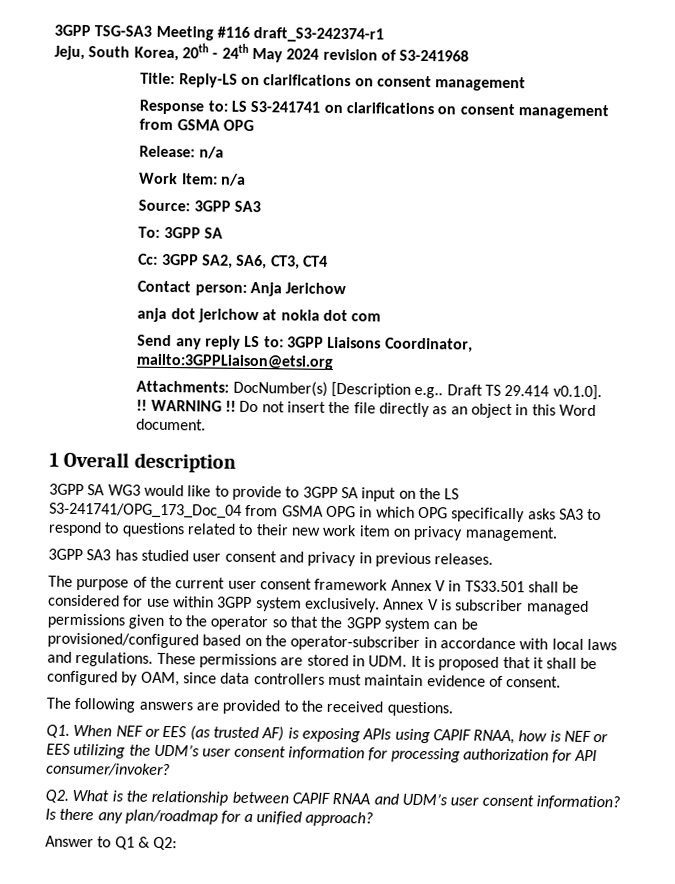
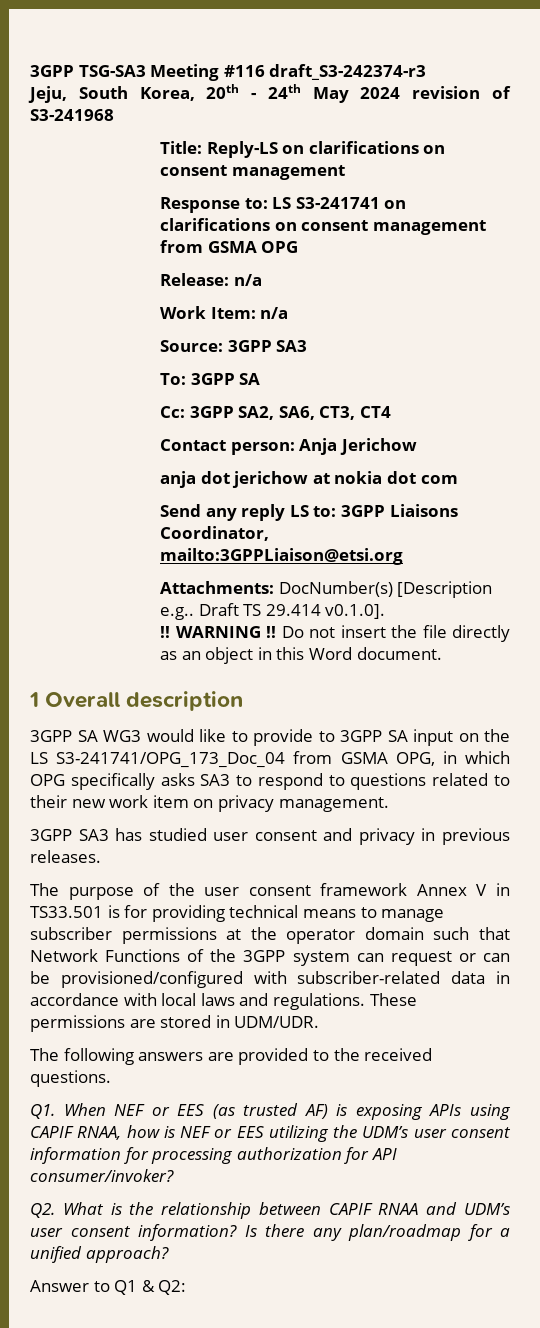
- 3GPP TSG-SA3 Meeting #116 draft_S3-242374-r1
+ 3GPP TSG-SA3 Meeting #116 draft_S3-242374-r3
- 3GPP SA WG3 would like to provide to 3GPP SA input on the LS S3-241741/OPG_173_Doc_04 from GSMA OPG in which OPG specifically asks SA3 to respond to questions related to their new work item on privacy management.
+ 3GPP SA WG3 would like to provide to 3GPP SA input on the LS S3-241741/OPG_173_Doc_04 from GSMA OPG, in which OPG specifically asks SA3 to respond to questions related to their new work item on privacy management.
- The purpose of the current user consent framework Annex V in TS33.501 shall be considered for use within 3GPP system exclusively. Annex V is subscriber managed permissions given to the operator so that the 3GPP system can be provisioned/configured based on the operator-subscriber in accordance with local laws and regulations.
+ The purpose of the user consent framework Annex V in TS33.501 is for providing technical means to manage subscriber permissions at the operator domain such that Network Functions of the 3GPP system can request or can be provisioned/configured with subscriber-related data in accordance with local laws and regulations.
- These permissions are stored in UDM. It is proposed that it shall be configured by OAM, since data controllers must maintain evidence of consent.
+ These permissions are stored in UDM/UDR.

